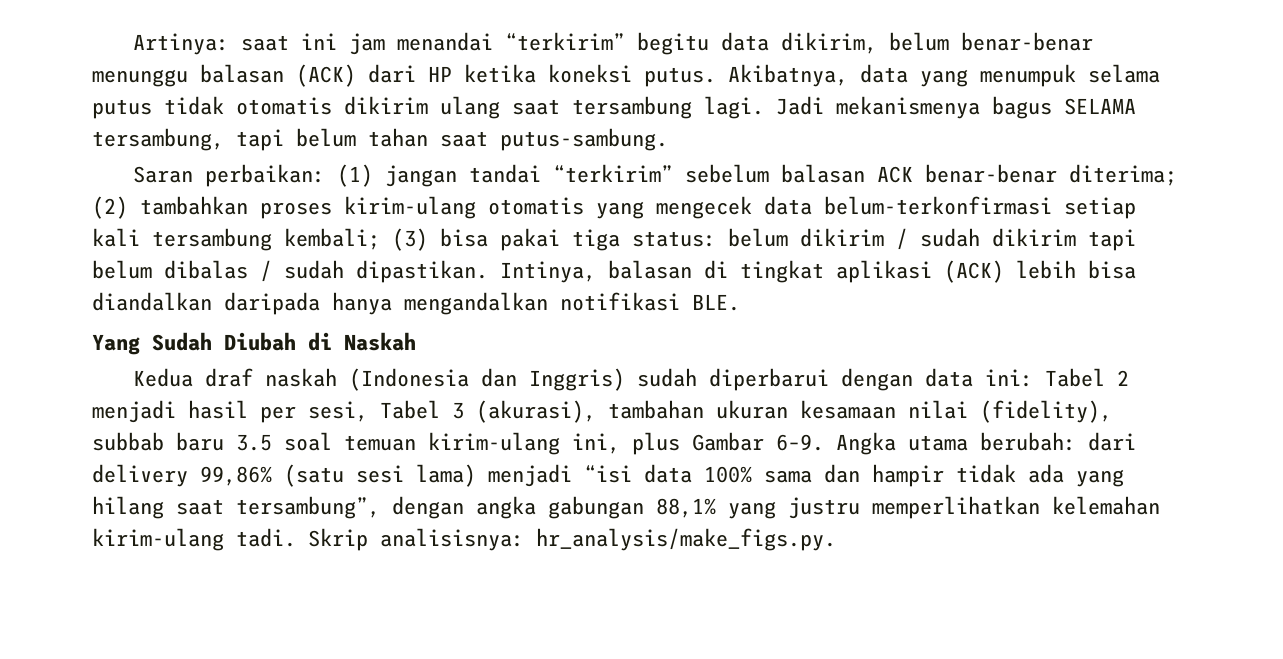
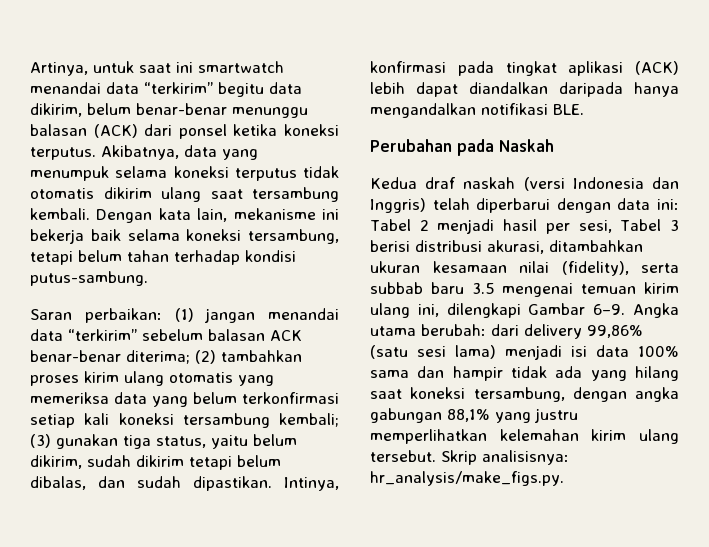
- Artinya: saat ini jam menandai “terkirim” begitu data dikirim, belum benar-benar menunggu balasan (ACK) dari HP ketika koneksi putus.
+ Artinya, untuk saat ini smartwatch menandai data “terkirim” begitu data dikirim, belum benar-benar menunggu balasan (ACK) dari ponsel ketika koneksi terputus.
- Akibatnya, data yang menumpuk selama putus tidak otomatis dikirim ulang saat tersambung lagi. Jadi mekanismenya bagus SELAMA tersambung, tapi belum tahan saat putus-sambung.
+ Akibatnya, data yang menumpuk selama koneksi terputus tidak otomatis dikirim ulang saat tersambung kembali. Dengan kata lain, mekanisme ini bekerja baik selama koneksi tersambung, tetapi belum tahan terhadap kondisi putus-sambung.
- Saran perbaikan: (1) jangan tandai “terkirim” sebelum balasan ACK benar-benar diterima; (2) tambahkan proses kirim-ulang otomatis yang mengecek data belum-terkonfirmasi setiap kali tersambung kembali; (3) bisa pakai tiga status: belum dikirim / sudah dikirim tapi belum dibalas / sudah dipastikan.
+ Saran perbaikan: (1) jangan menandai data “terkirim” sebelum balasan ACK benar-benar diterima; (2) tambahkan proses kirim ulang otomatis yang memeriksa data yang belum terkonfirmasi setiap kali koneksi tersambung kembali; (3) gunakan tiga status, yaitu belum dikirim, sudah dikirim tetapi belum dibalas, dan sudah dipastikan.
- Intinya, balasan di tingkat aplikasi (ACK) lebih bisa diandalkan daripada hanya mengandalkan notifikasi BLE.
+ Intinya, konfirmasi pada tingkat aplikasi (ACK) lebih dapat diandalkan daripada hanya mengandalkan notifikasi BLE.
- Yang Sudah Diubah di Naskah
+ Perubahan pada Naskah
- Kedua draf naskah (Indonesia dan Inggris) sudah diperbarui dengan data ini: Tabel 2 menjadi hasil per sesi, Tabel 3 (akurasi), tambahan ukuran kesamaan nilai (fidelity), subbab baru 3.5 soal temuan kirim-ulang ini, plus Gambar 6–9.
+ Kedua draf naskah (versi Indonesia dan Inggris) telah diperbarui dengan data ini: Tabel 2 menjadi hasil per sesi, Tabel 3 berisi distribusi akurasi, ditambahkan ukuran kesamaan nilai (fidelity), serta subbab baru 3.5 mengenai temuan kirim ulang ini, dilengkapi Gambar 6–9.
- Angka utama berubah: dari delivery 99,86% (satu sesi lama) menjadi “isi data 100% sama dan hampir tidak ada yang hilang saat tersambung”, dengan angka gabungan 88,1% yang justru memperlihatkan kelemahan kirim-ulang tadi.
+ Angka utama berubah: dari delivery 99,86% (satu sesi lama) menjadi isi data 100% sama dan hampir tidak ada yang hilang saat koneksi tersambung, dengan angka gabungan 88,1% yang justru memperlihatkan kelemahan kirim ulang tersebut.

